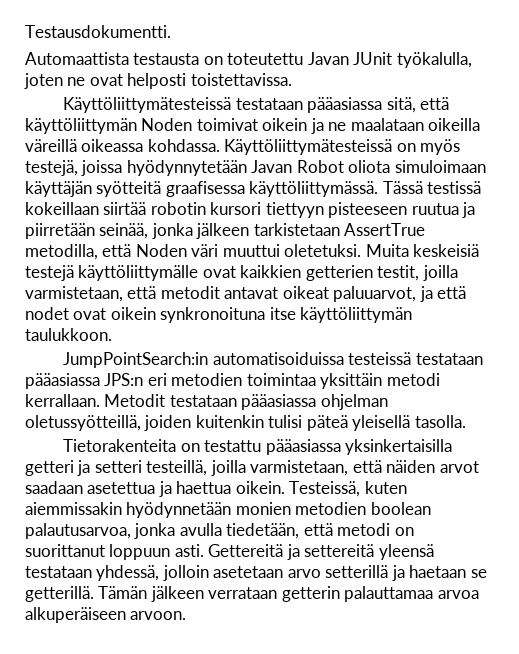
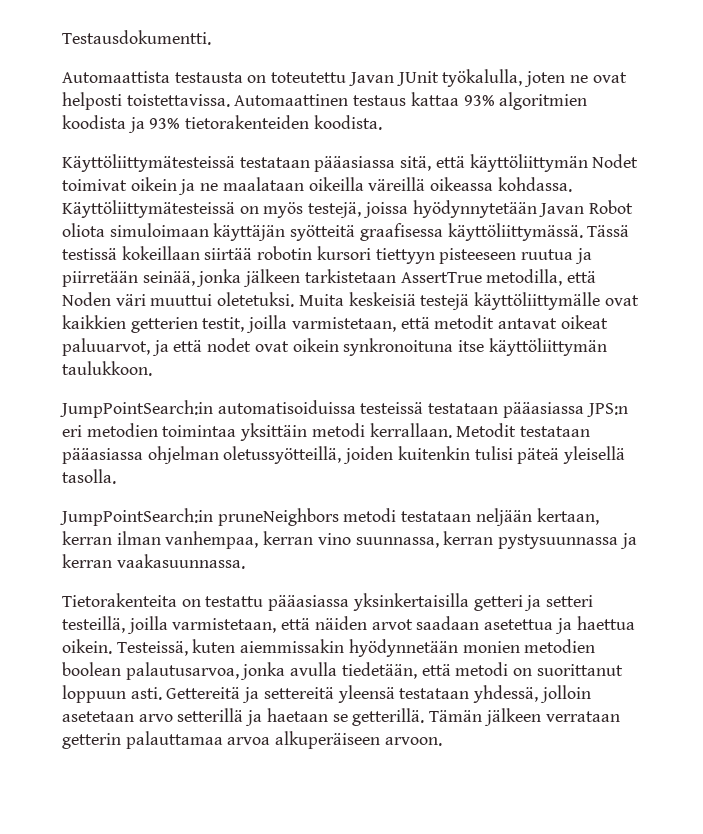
+ Automaattinen testaus kattaa 93% algoritmien koodista ja 93% tietorakenteiden koodista.
- Käyttöliittymätesteissä testataan pääasiassa sitä, että käyttöliittymän Noden toimivat oikein ja ne maalataan oikeilla väreillä oikeassa kohdassa.
+ Käyttöliittymätesteissä testataan pääasiassa sitä, että käyttöliittymän Nodet toimivat oikein ja ne maalataan oikeilla väreillä oikeassa kohdassa.
+ JumpPointSearch:in pruneNeighbors metodi testataan neljään kertaan, kerran ilman vanhempaa, kerran vino suunnassa, kerran pystysuunnassa ja kerran vaakasuunnassa.

